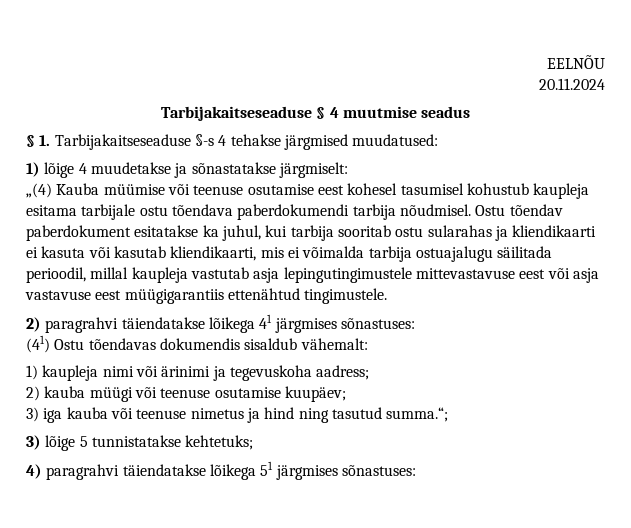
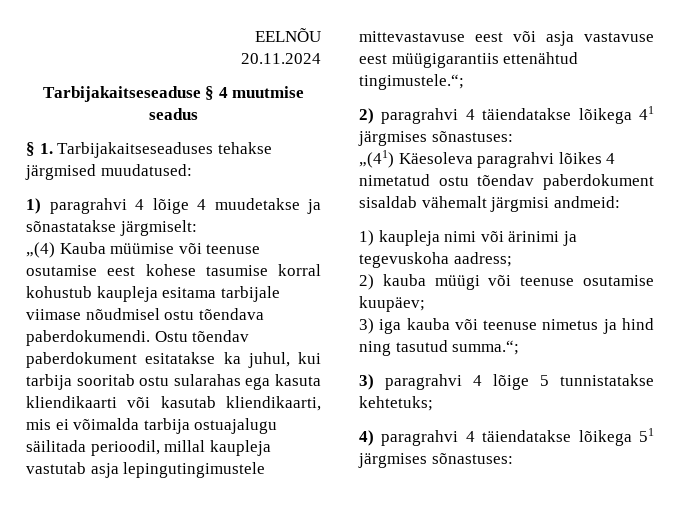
- § 1. Tarbijakaitseseaduse §-s 4 tehakse järgmised muudatused:
+ § 1. Tarbijakaitseseaduses tehakse järgmised muudatused:
- 1) lõige 4 muudetakse ja sõnastatakse järgmiselt:
+ 1) paragrahvi 4 lõige 4 muudetakse ja sõnastatakse järgmiselt:
- „(4) Kauba müümise või teenuse osutamise eest kohesel tasumisel kohustub kaupleja esitama tarbijale ostu tõendava paberdokumendi tarbija nõudmisel.
+ „(4) Kauba müümise või teenuse osutamise eest kohese tasumise korral kohustub kaupleja esitama tarbijale viimase nõudmisel ostu tõendava paberdokumendi.
- Ostu tõendav paberdokument esitatakse ka juhul, kui tarbija sooritab ostu sularahas ja kliendikaarti ei kasuta või kasutab kliendikaarti, mis ei võimalda tarbija ostuajalugu säilitada perioodil, millal kaupleja vastutab asja lepingutingimustele mittevastavuse eest või asja vastavuse eest müügigarantiis ettenähtud tingimustele.
+ Ostu tõendav paberdokument esitatakse ka juhul, kui tarbija sooritab ostu sularahas ega kasuta kliendikaarti või kasutab kliendikaarti, mis ei võimalda tarbija ostuajalugu säilitada perioodil, millal kaupleja vastutab asja lepingutingimustele mittevastavuse eest või asja vastavuse eest müügigarantiis ettenähtud tingimustele.“;
- 2) paragrahvi täiendatakse lõikega 41 järgmises sõnastuses:
+ 2) paragrahvi 4 täiendatakse lõikega 41 järgmises sõnastuses:
- (41) Ostu tõendavas dokumendis sisaldub vähemalt:
+ „(41) Käesoleva paragrahvi lõikes 4 nimetatud ostu tõendav paberdokument sisaldab vähemalt järgmisi andmeid:
- 3) lõige 5 tunnistatakse kehtetuks;
+ 3) paragrahvi 4 lõige 5 tunnistatakse kehtetuks;
- 4) paragrahvi täiendatakse lõikega 51 järgmises sõnastuses:
+ 4) paragrahvi 4 täiendatakse lõikega 51 järgmises sõnastuses:

